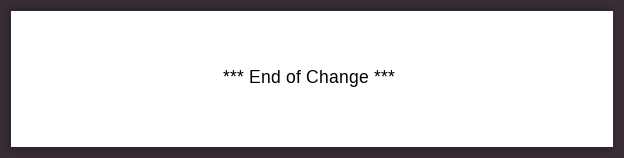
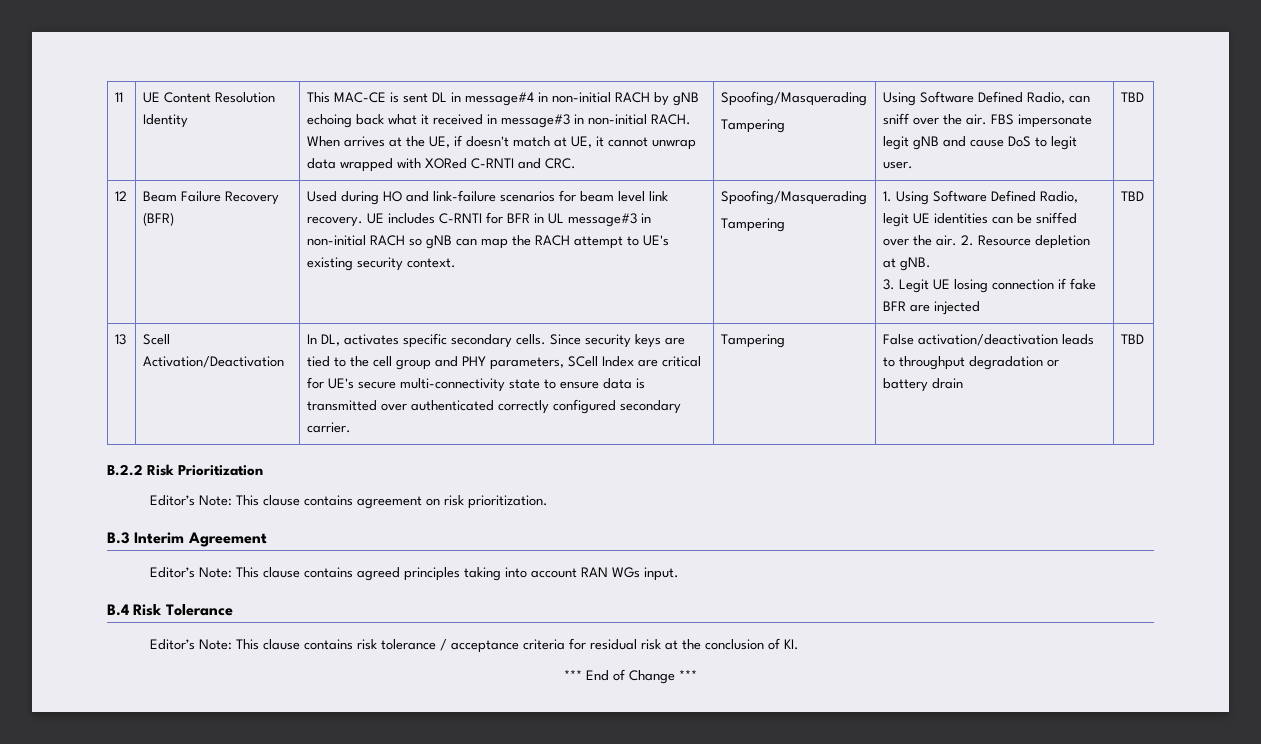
+ 11 | UE Content Resolution Identity | This MAC-CE is sent DL in message#4 in non-initial RACH by gNB echoing back what it received in message#3 in non-initial RACH. When arrives at the UE, if doesn't match at UE, it cannot unwrap data wrapped with XORed C-RNTI and CRC. | Spoofing/Masquerading
+ Tampering | Using Software Defined Radio, can sniff over the air. FBS impersonate legit gNB and cause DoS to legit user. | TBD
+ 12 | Beam Failure Recovery (BFR) | Used during HO and link-failure scenarios for beam level link recovery. UE includes C-RNTI for BFR in UL message#3 in non-initial RACH so gNB can map the RACH attempt to UE's existing security context. | Spoofing/Masquerading
+ Tampering | 1. Using Software Defined Radio, legit UE identities can be sniffed over the air. 2. Resource depletion at gNB.
+ 3. Legit UE losing connection if fake BFR are injected | TBD
+ 13 | Scell Activation/Deactivation | In DL, activates specific secondary cells. Since security keys are tied to the cell group and PHY parameters, SCell Index are critical for UE's secure multi-connectivity state to ensure data is transmitted over authenticated correctly configured secondary carrier. | Tampering | False activation/deactivation leads to throughput degradation or battery drain | TBD
+ B.2.2 Risk Prioritization
+ Editor’s Note: This clause contains agreement on risk prioritization.
+ B.3 Interim Agreement
+ Editor’s Note: This clause contains agreed principles taking into account RAN WGs input.
+ B.4 Risk Tolerance
+ Editor’s Note: This clause contains risk tolerance / acceptance criteria for residual risk at the conclusion of KI.

